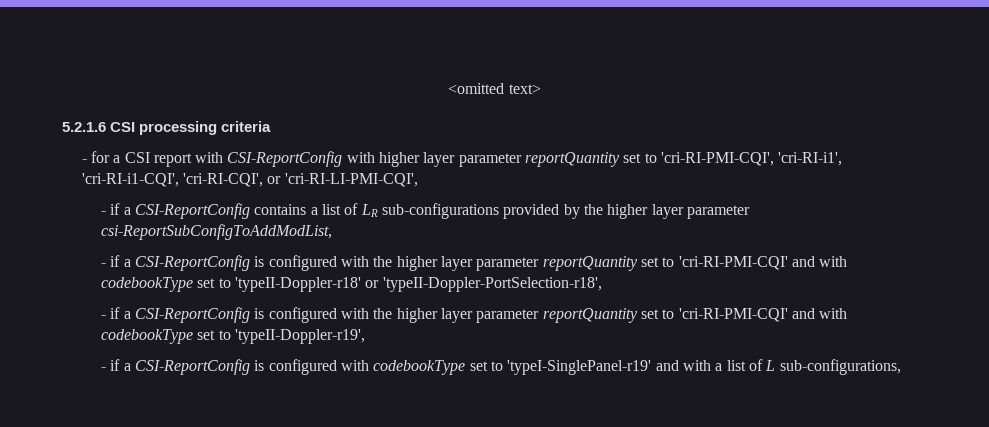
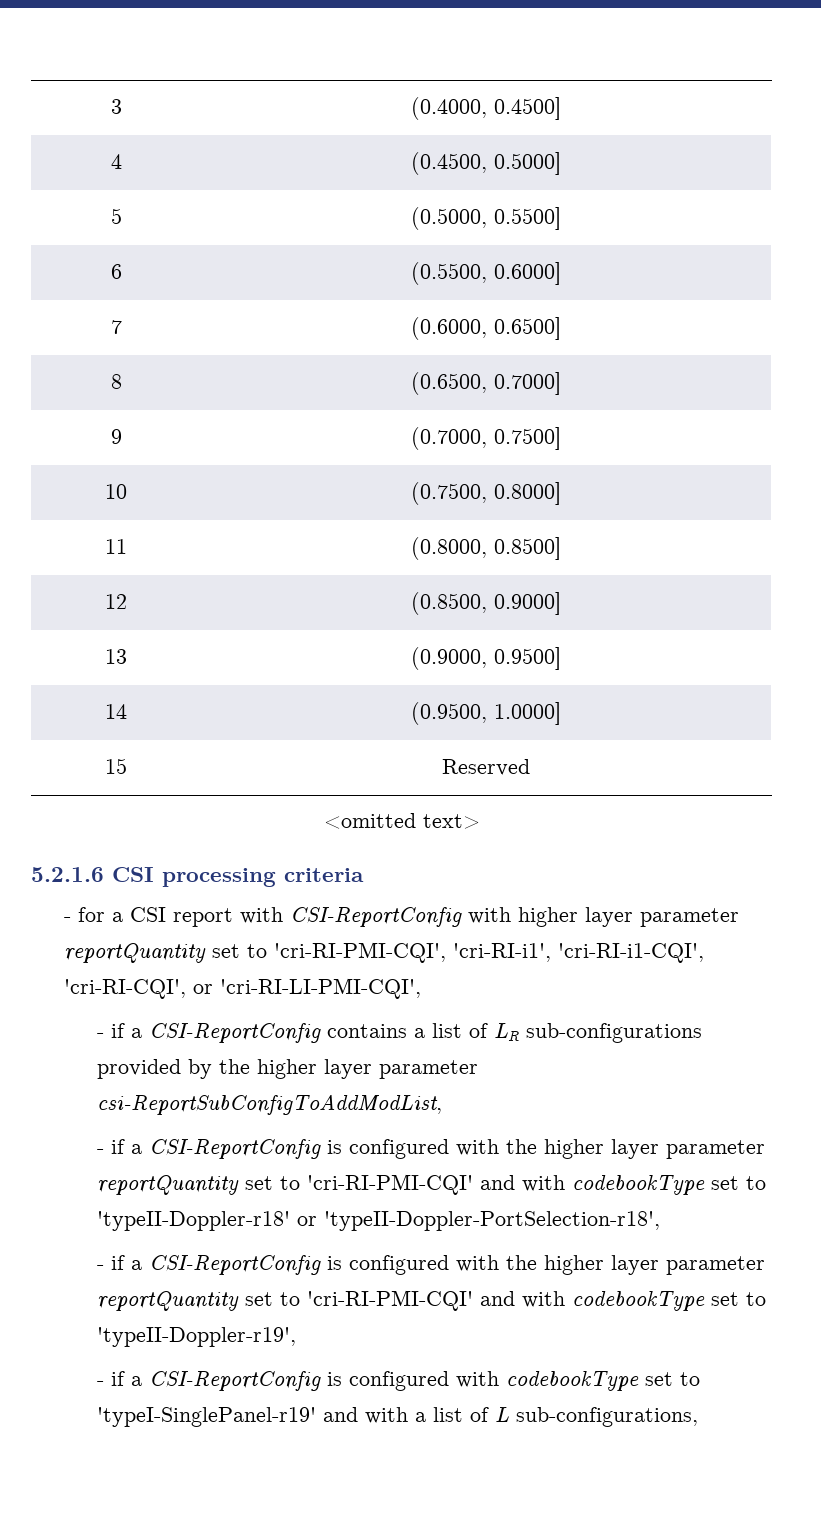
+ 3 | (0.4000, 0.4500]
+ 4 | (0.4500, 0.5000]
+ 5 | (0.5000, 0.5500]
+ 6 | (0.5500, 0.6000]
+ 7 | (0.6000, 0.6500]
+ 8 | (0.6500, 0.7000]
+ 9 | (0.7000, 0.7500]
+ 10 | (0.7500, 0.8000]
+ 11 | (0.8000, 0.8500]
+ 12 | (0.8500, 0.9000]
+ 13 | (0.9000, 0.9500]
+ 14 | (0.9500, 1.0000]
+ 15 | Reserved

